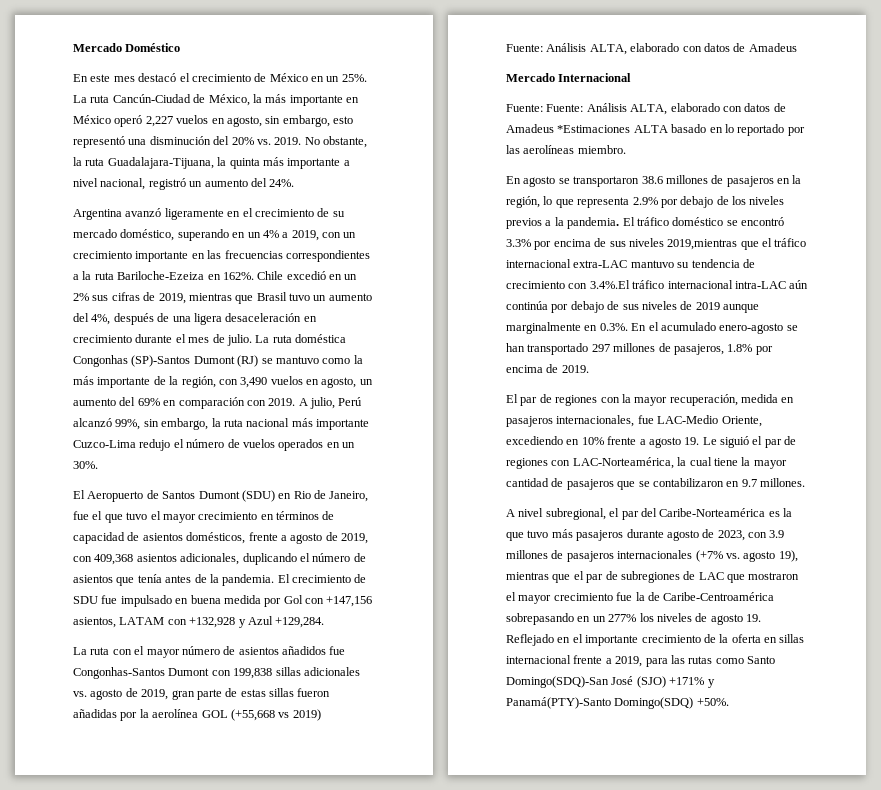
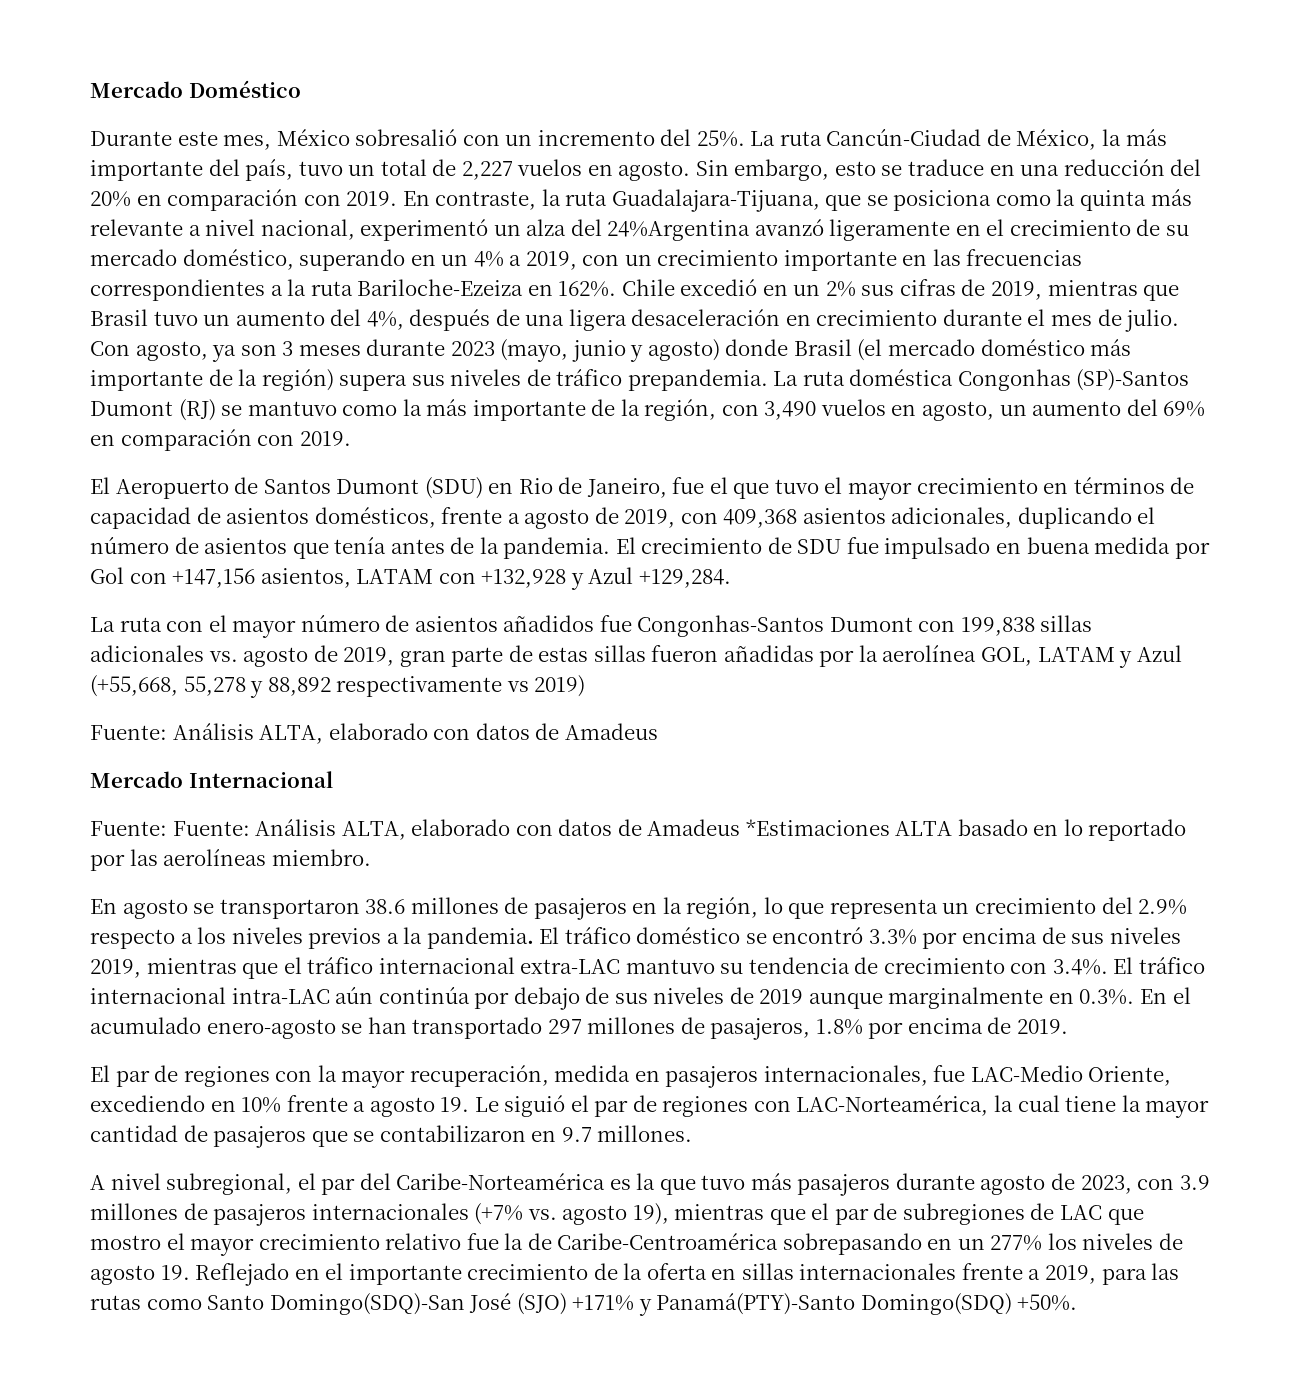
- En este mes destacó el crecimiento de México en un 25%.
+ Durante este mes, México sobresalió con un incremento del 25%.
- La ruta Cancún-Ciudad de México, la más importante en México operó 2,227 vuelos en agosto, sin embargo, esto representó una disminución del 20% vs. 2019. No obstante, la ruta Guadalajara-Tijuana, la quinta más importante a nivel nacional, registró un aumento del 24%.
- Argentina avanzó ligeramente en el crecimiento de su mercado doméstico, superando en un 4% a 2019, con un crecimiento importante en las frecuencias correspondientes a la ruta Bariloche-Ezeiza en 162%.
+ La ruta Cancún-Ciudad de México, la más importante del país, tuvo un total de 2,227 vuelos en agosto. Sin embargo, esto se traduce en una reducción del 20% en comparación con 2019. En contraste, la ruta Guadalajara-Tijuana, que se posiciona como la quinta más relevante a nivel nacional, experimentó un alza del 24%Argentina avanzó ligeramente en el crecimiento de su mercado doméstico, superando en un 4% a 2019, con un crecimiento importante en las frecuencias correspondientes a la ruta Bariloche-Ezeiza en 162%.
+ Con agosto, ya son 3 meses durante 2023 (mayo, junio y agosto) donde Brasil (el mercado doméstico más importante de la región) supera sus niveles de tráfico prepandemia.
- A julio, Perú alcanzó 99%, sin embargo, la ruta nacional más importante Cuzco-Lima redujo el número de vuelos operados en un 30%.
- La ruta con el mayor número de asientos añadidos fue Congonhas-Santos Dumont con 199,838 sillas adicionales vs. agosto de 2019, gran parte de estas sillas fueron añadidas por la aerolínea GOL (+55,668 vs 2019)
+ La ruta con el mayor número de asientos añadidos fue Congonhas-Santos Dumont con 199,838 sillas adicionales vs. agosto de 2019, gran parte de estas sillas fueron añadidas por la aerolínea GOL, LATAM y Azul (+55,668, 55,278 y 88,892 respectivamente vs 2019)
- En agosto se transportaron 38.6 millones de pasajeros en la región, lo que representa 2.9% por debajo de los niveles previos a la pandemia.
+ En agosto se transportaron 38.6 millones de pasajeros en la región, lo que representa un crecimiento del 2.9% respecto a los niveles previos a la pandemia.
- El tráfico doméstico se encontró 3.3% por encima de sus niveles 2019,mientras que el tráfico internacional extra-LAC mantuvo su tendencia de crecimiento con 3.4%.El tráfico internacional intra-LAC aún continúa por debajo de sus niveles de 2019 aunque marginalmente en 0.3%. En el acumulado enero-agosto se han transportado 297 millones de pasajeros, 1.8% por encima de 2019.
+ El tráfico doméstico se encontró 3.3% por encima de sus niveles 2019, mientras que el tráfico internacional extra-LAC mantuvo su tendencia de crecimiento con 3.4%. El tráfico internacional intra-LAC aún continúa por debajo de sus niveles de 2019 aunque marginalmente en 0.3%. En el acumulado enero-agosto se han transportado 297 millones de pasajeros, 1.8% por encima de 2019.
- A nivel subregional, el par del Caribe-Norteamérica es la que tuvo más pasajeros durante agosto de 2023, con 3.9 millones de pasajeros internacionales (+7% vs. agosto 19), mientras que el par de subregiones de LAC que mostraron el mayor crecimiento fue la de Caribe-Centroamérica sobrepasando en un 277% los niveles de agosto 19. Reflejado en el importante crecimiento de la oferta en sillas internacional frente a 2019, para las rutas como Santo Domingo(SDQ)-San José (SJO) +171% y Panamá(PTY)-Santo Domingo(SDQ) +50%.
+ A nivel subregional, el par del Caribe-Norteamérica es la que tuvo más pasajeros durante agosto de 2023, con 3.9 millones de pasajeros internacionales (+7% vs. agosto 19), mientras que el par de subregiones de LAC que mostro el mayor crecimiento relativo fue la de Caribe-Centroamérica sobrepasando en un 277% los niveles de agosto 19. Reflejado en el importante crecimiento de la oferta en sillas internacionales frente a 2019, para las rutas como Santo Domingo(SDQ)-San José (SJO) +171% y Panamá(PTY)-Santo Domingo(SDQ) +50%.

